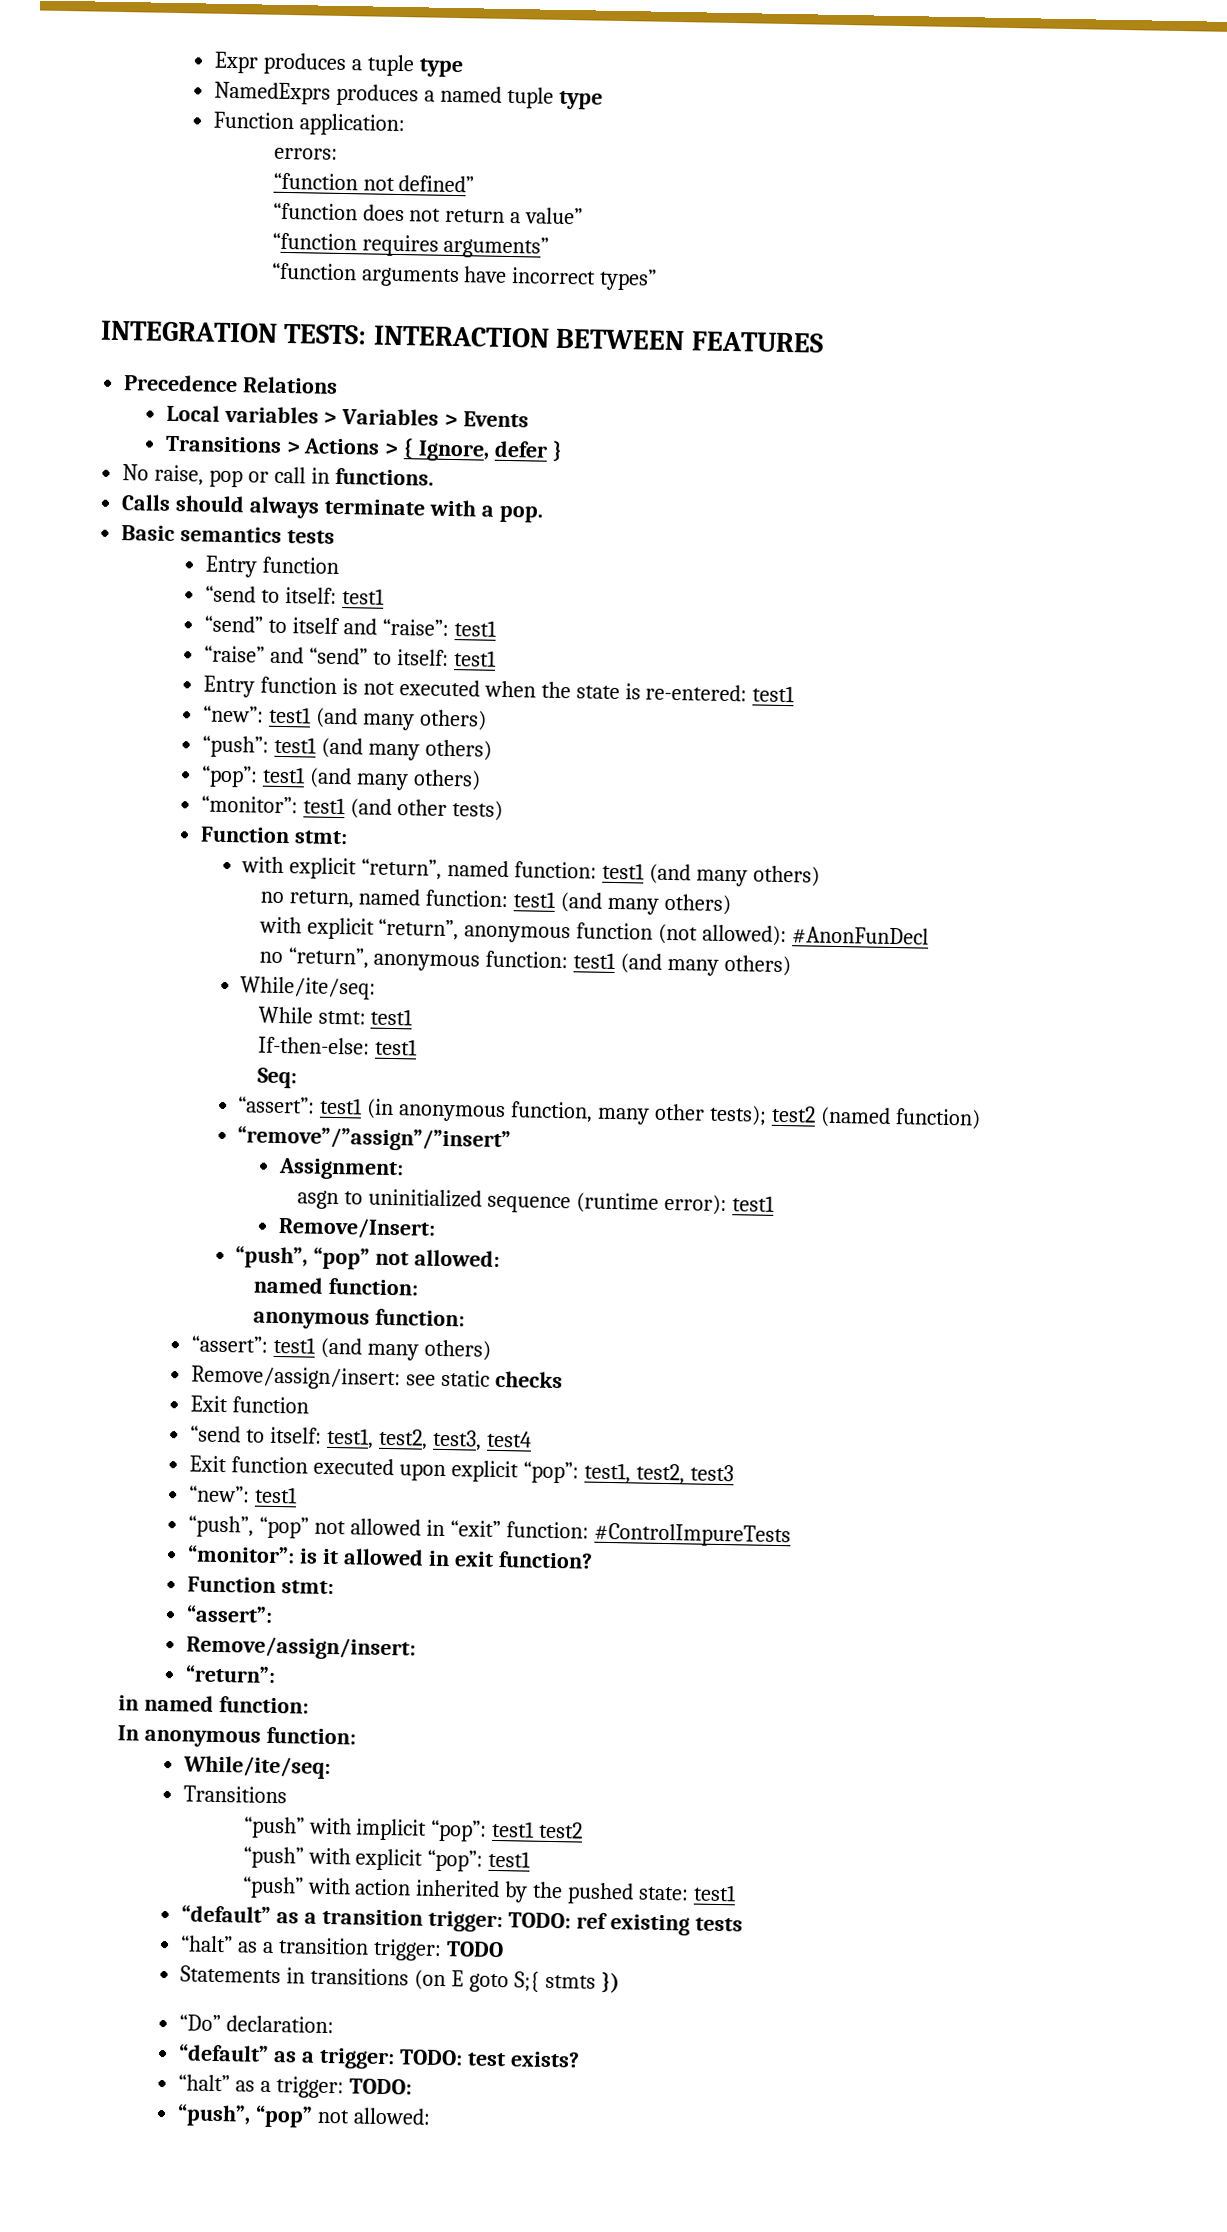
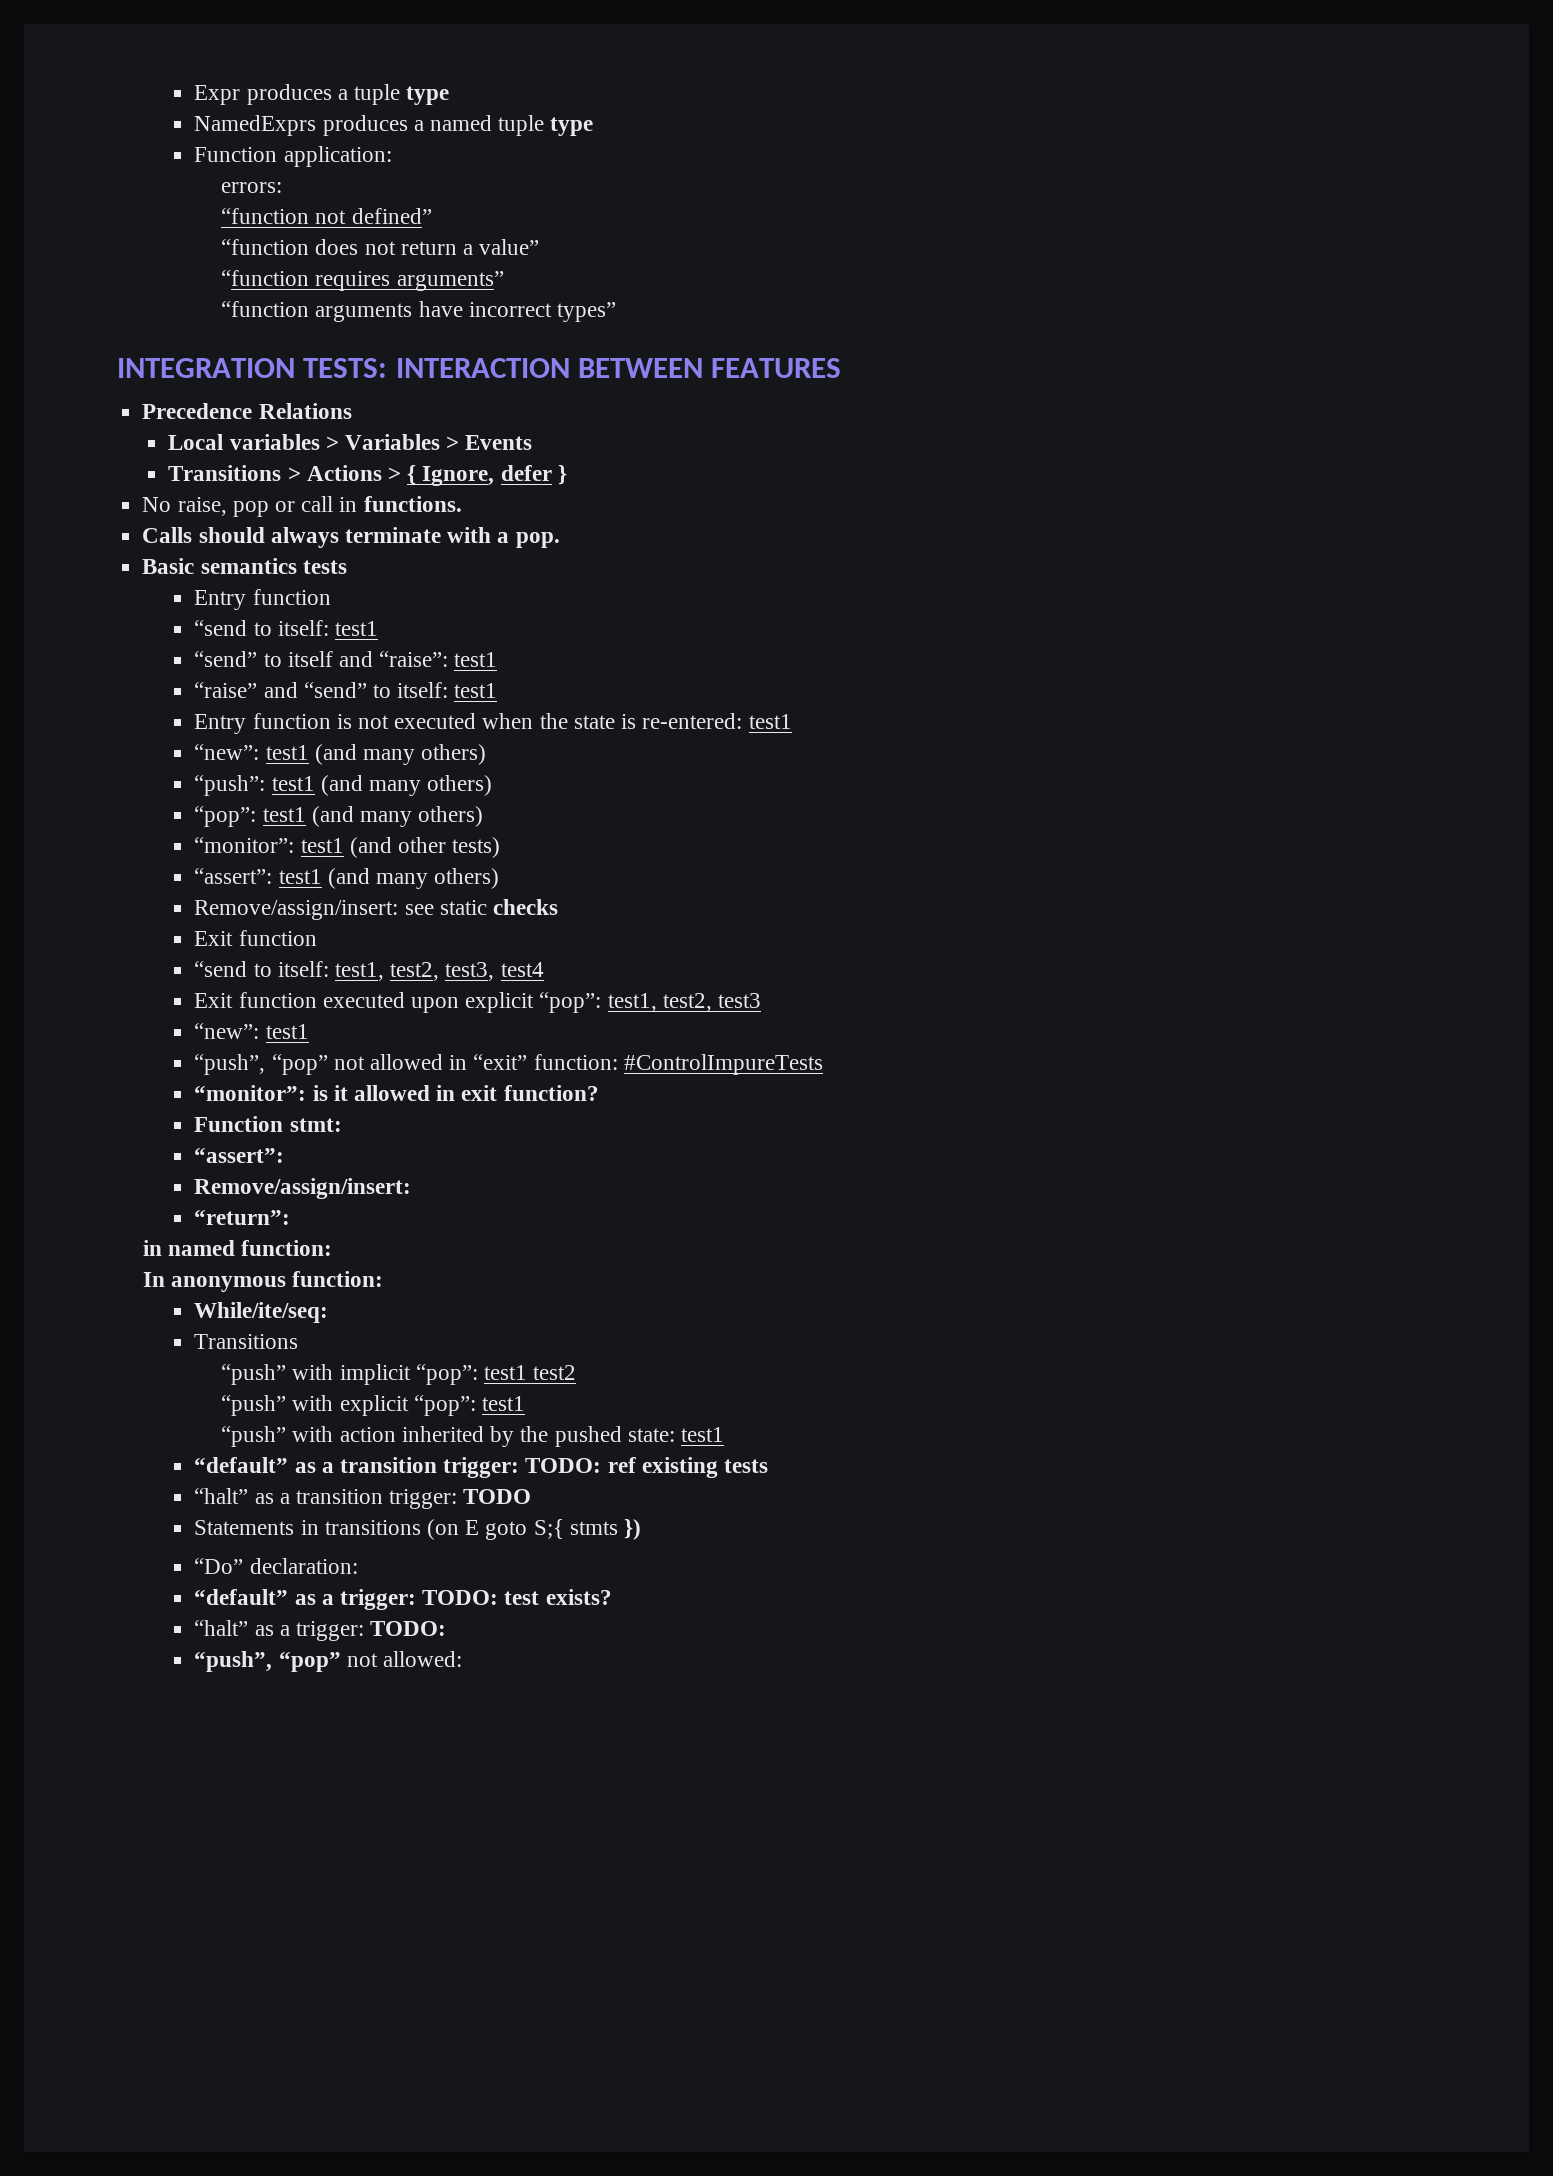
  “monitor”: test1 (and other tests)
- Function stmt:
- with explicit “return”, named function: test1 (and many others)
- no return, named function: test1 (and many others)
- with explicit “return”, anonymous function (not allowed): #AnonFunDecl
- no “return”, anonymous function: test1 (and many others)
- While/ite/seq:
- While stmt: test1
- If-then-else: test1
- Seq:
- “assert”: test1 (in anonymous function, many other tests); test2 (named function)
- “remove”/”assign”/”insert”
- Assignment:
- asgn to uninitialized sequence (runtime error): test1
- Remove/Insert:
- “push”, “pop” not allowed:
- named function:
- anonymous function:

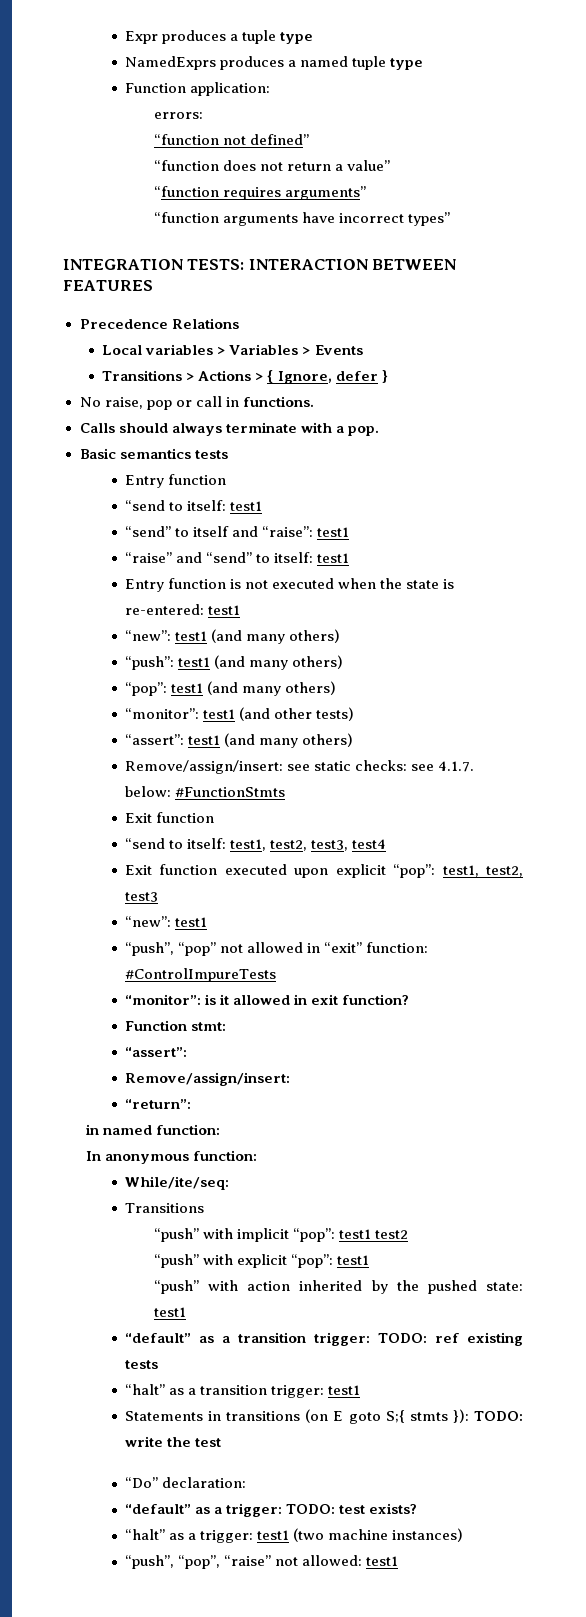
- Remove/assign/insert: see static checks
+ Remove/assign/insert: see static checks: see 4.1.7. below: #FunctionStmts
- “halt” as a transition trigger: TODO
+ “halt” as a transition trigger: test1
- Statements in transitions (on E goto S;{ stmts })
+ Statements in transitions (on E goto S;{ stmts }): TODO: write the test
- “halt” as a trigger: TODO:
- “push”, “pop” not allowed:
+ “halt” as a trigger: test1 (two machine instances)
+ “push”, “pop”, “raise” not allowed: test1

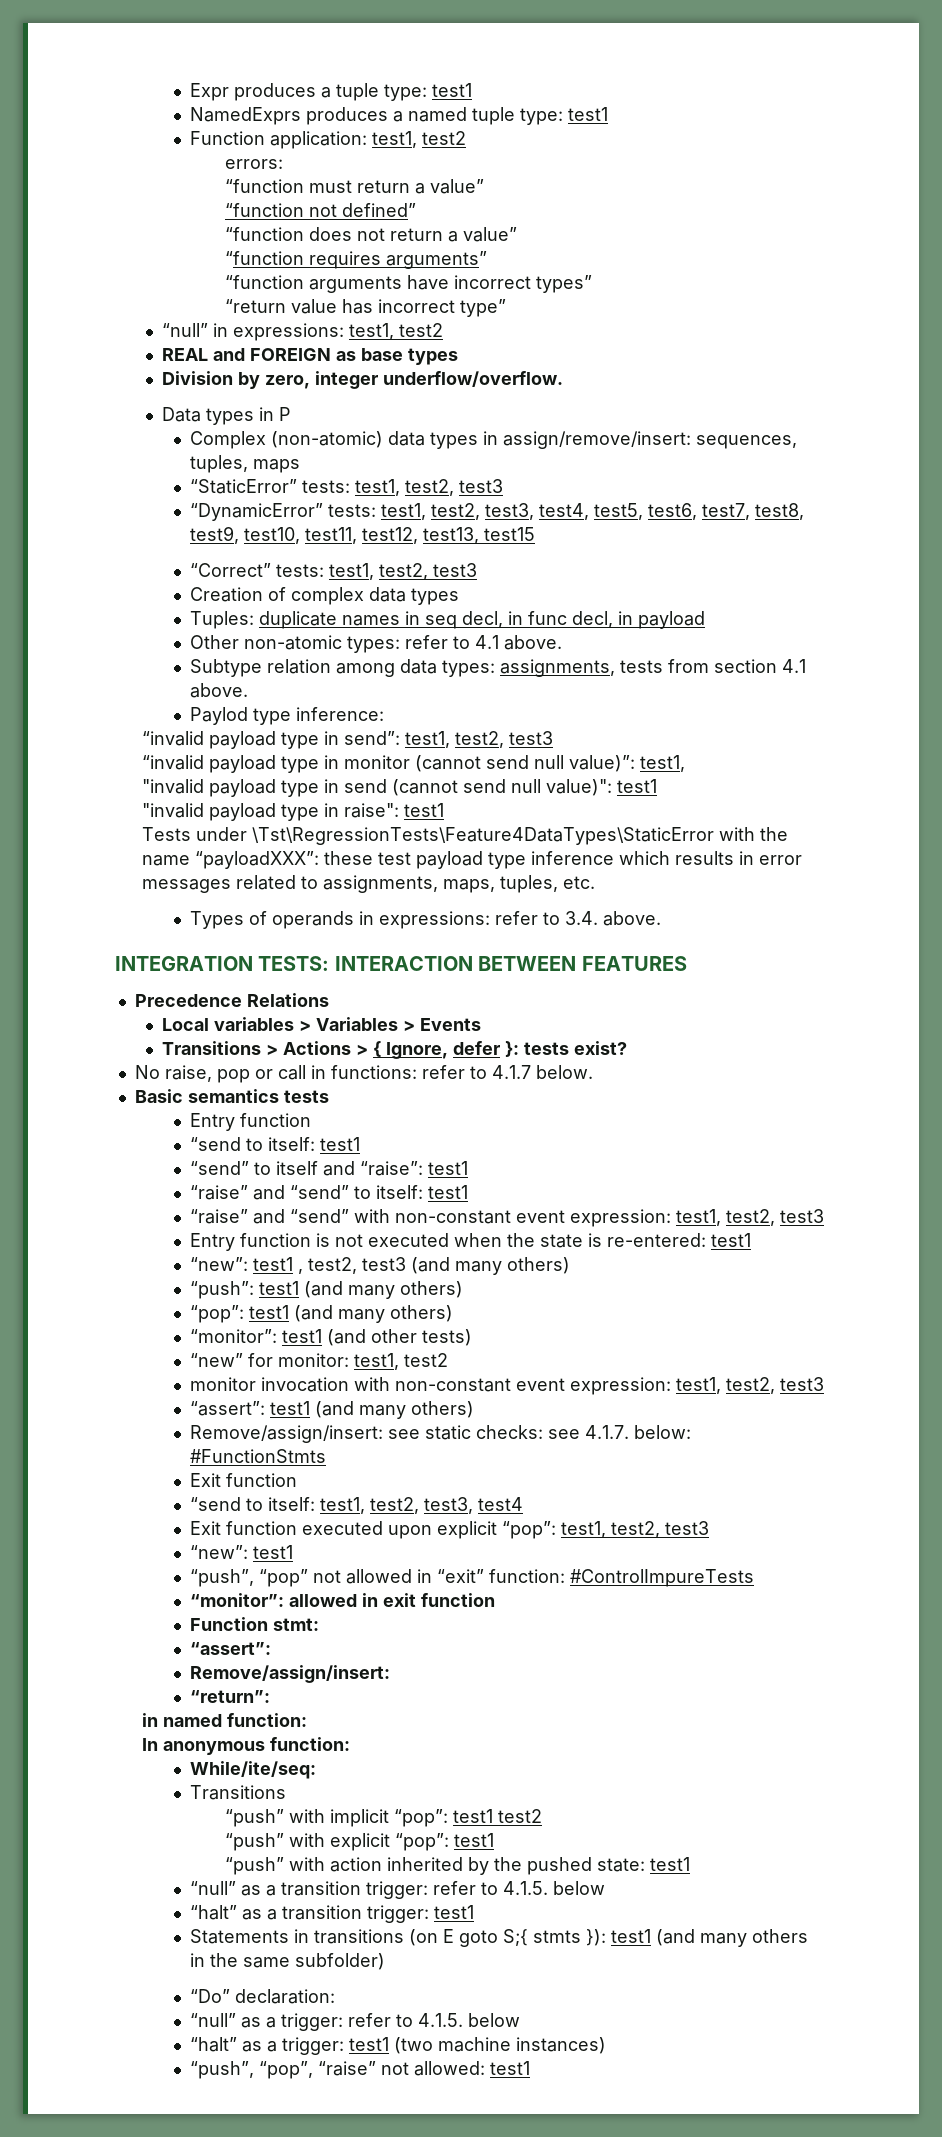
- Expr produces a tuple type
+ Expr produces a tuple type: test1
- NamedExprs produces a named tuple type
+ NamedExprs produces a named tuple type: test1
- Function application:
+ Function application: test1, test2
+ “function must return a value”
+ “return value has incorrect type”
+ “null” in expressions: test1, test2
+ REAL and FOREIGN as base types
+ Division by zero, integer underflow/overflow.
+ Data types in P
+ Complex (non-atomic) data types in assign/remove/insert: sequences, tuples, maps
+ “StaticError” tests: test1, test2, test3
+ “DynamicError” tests: test1, test2, test3, test4, test5, test6, test7, test8, test9, test10, test11, test12, test13, test15
+ “Correct” tests: test1, test2, test3
+ Creation of complex data types
+ Tuples: duplicate names in seq decl, in func decl, in payload
+ Other non-atomic types: refer to 4.1 above.
+ Subtype relation among data types: assignments, tests from section 4.1 above.
+ Paylod type inference:
+ “invalid payload type in send”: test1, test2, test3
+ “invalid payload type in monitor (cannot send null value)”: test1,
+ "invalid payload type in send (cannot send null value)": test1
+ "invalid payload type in raise": test1
+ Tests under \Tst\RegressionTests\Feature4DataTypes\StaticError with the name “payloadXXX”: these test payload type inference which results in error messages related to assignments, maps, tuples, etc.
+ Types of operands in expressions: refer to 3.4. above.
- Transitions > Actions > { Ignore, defer }
+ Transitions > Actions > { Ignore, defer }: tests exist?
- No raise, pop or call in functions.
- Calls should always terminate with a pop.
+ No raise, pop or call in functions: refer to 4.1.7 below.
+ “raise” and “send” with non-constant event expression: test1, test2, test3
- “new”: test1 (and many others)
+ “new”: test1 , test2, test3 (and many others)
+ “new” for monitor: test1, test2
+ monitor invocation with non-constant event expression: test1, test2, test3
- “monitor”: is it allowed in exit function?
+ “monitor”: allowed in exit function
- “default” as a transition trigger: TODO: ref existing tests
+ “null” as a transition trigger: refer to 4.1.5. below
- Statements in transitions (on E goto S;{ stmts }): TODO: write the test
+ Statements in transitions (on E goto S;{ stmts }): test1 (and many others in the same subfolder)
- “default” as a trigger: TODO: test exists?
+ “null” as a trigger: refer to 4.1.5. below

